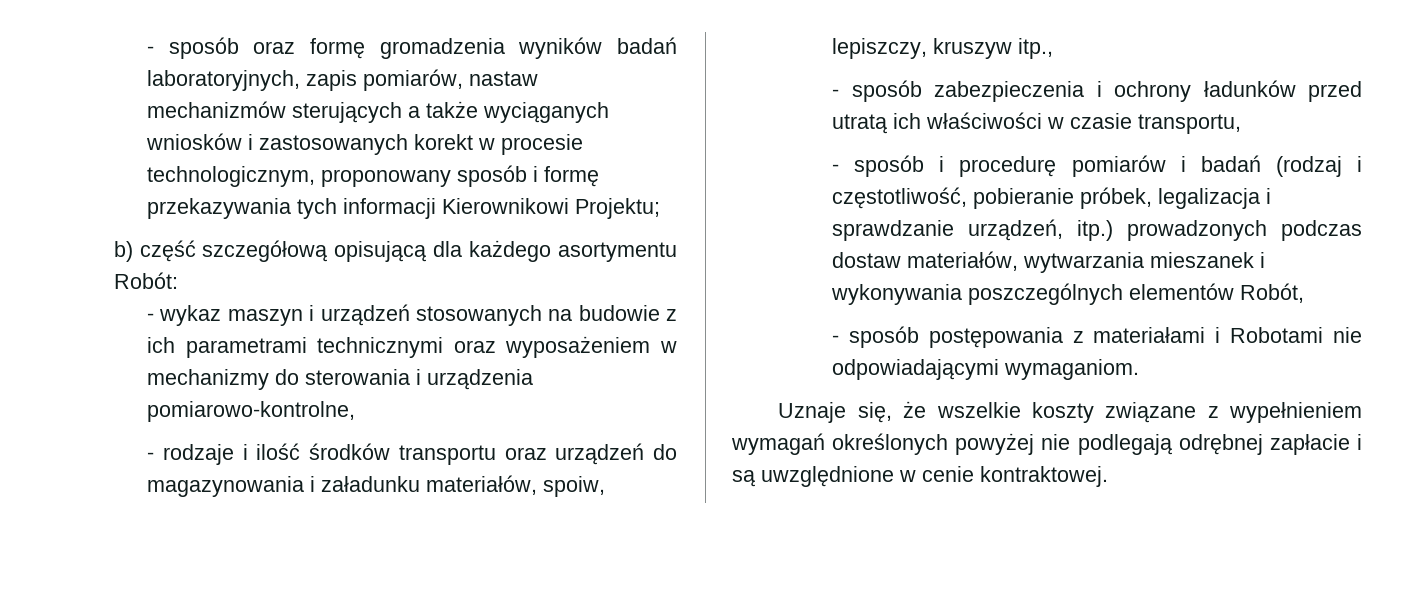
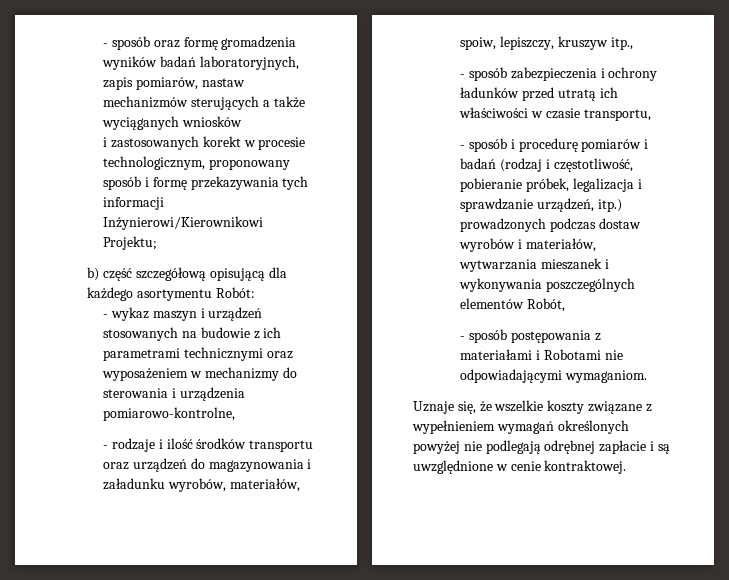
- - sposób oraz formę gromadzenia wyników badań laboratoryjnych, zapis pomiarów, nastaw mechanizmów sterujących a także wyciąganych wniosków i zastosowanych korekt w procesie technologicznym, proponowany sposób i formę przekazywania tych informacji Kierownikowi Projektu;
+ - sposób oraz formę gromadzenia wyników badań laboratoryjnych, zapis pomiarów, nastaw mechanizmów sterujących a także wyciąganych wniosków
+ i zastosowanych korekt w procesie technologicznym, proponowany sposób i formę przekazywania tych informacji Inżynierowi/Kierownikowi Projektu;
- - rodzaje i ilość środków transportu oraz urządzeń do magazynowania i załadunku materiałów, spoiw, lepiszczy, kruszyw itp.,
+ - rodzaje i ilość środków transportu oraz urządzeń do magazynowania i załadunku wyrobów, materiałów, spoiw, lepiszczy, kruszyw itp.,
- - sposób i procedurę pomiarów i badań (rodzaj i częstotliwość, pobieranie próbek, legalizacja i sprawdzanie urządzeń, itp.) prowadzonych podczas dostaw materiałów, wytwarzania mieszanek i wykonywania poszczególnych elementów Robót,
+ - sposób i procedurę pomiarów i badań (rodzaj i częstotliwość, pobieranie próbek, legalizacja i sprawdzanie urządzeń, itp.) prowadzonych podczas dostaw wyrobów i materiałów, wytwarzania mieszanek i wykonywania poszczególnych elementów Robót,

